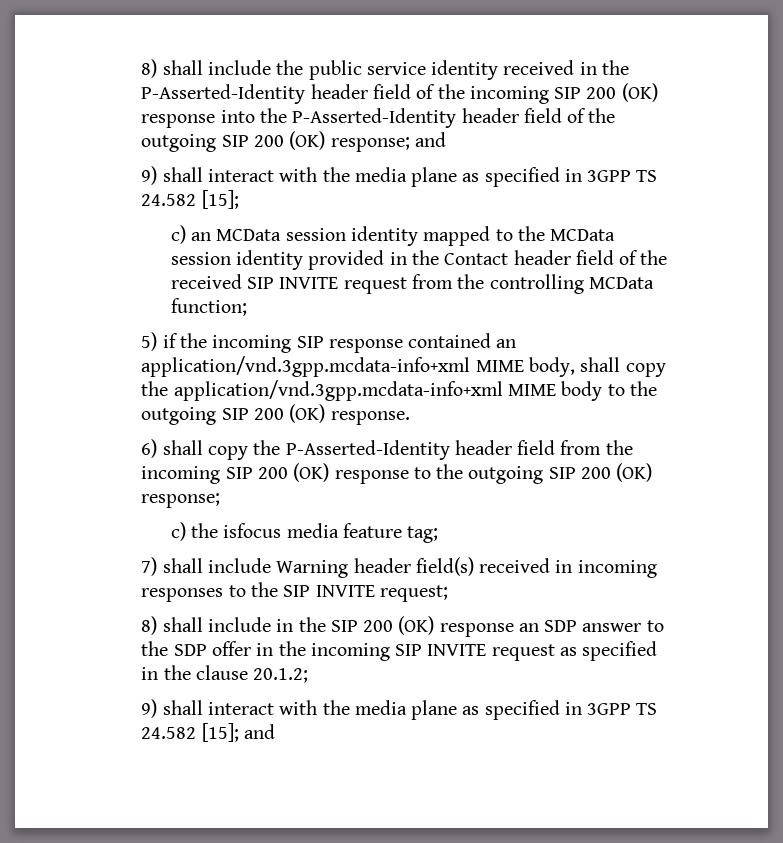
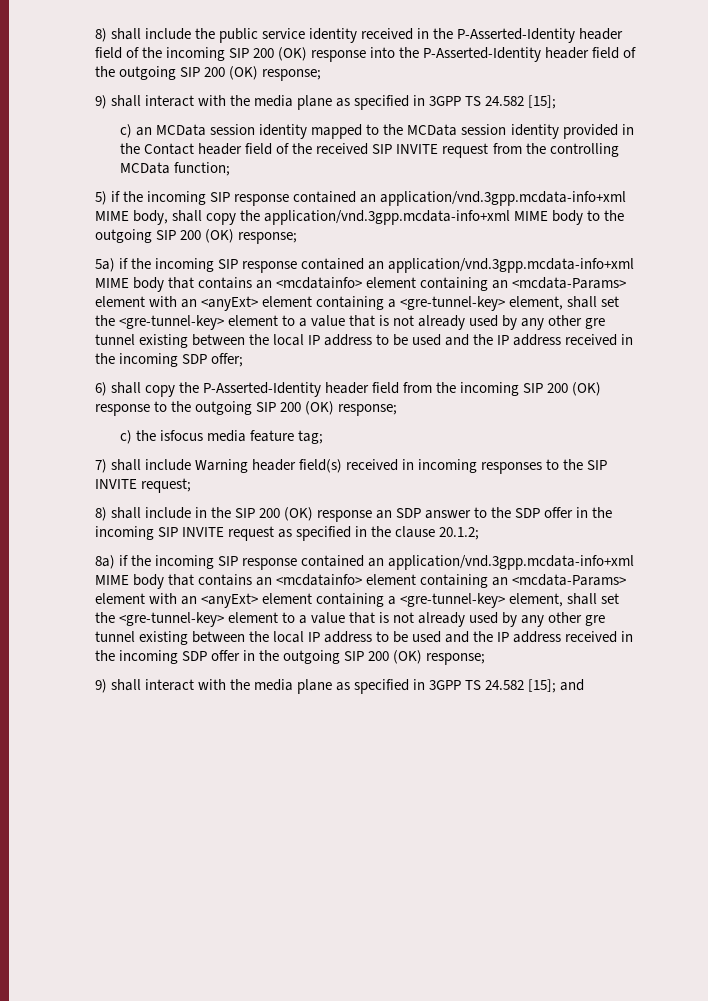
- 8) shall include the public service identity received in the P-Asserted-Identity header field of the incoming SIP 200 (OK) response into the P-Asserted-Identity header field of the outgoing SIP 200 (OK) response; and
+ 8) shall include the public service identity received in the P-Asserted-Identity header field of the incoming SIP 200 (OK) response into the P-Asserted-Identity header field of the outgoing SIP 200 (OK) response;
- 5) if the incoming SIP response contained an application/vnd.3gpp.mcdata-info+xml MIME body, shall copy the application/vnd.3gpp.mcdata-info+xml MIME body to the outgoing SIP 200 (OK) response.
+ 5) if the incoming SIP response contained an application/vnd.3gpp.mcdata-info+xml MIME body, shall copy the application/vnd.3gpp.mcdata-info+xml MIME body to the outgoing SIP 200 (OK) response;
+ 5a) if the incoming SIP response contained an application/vnd.3gpp.mcdata-info+xml MIME body that contains an <mcdatainfo> element containing an <mcdata-Params> element with an <anyExt> element containing a <gre-tunnel-key> element, shall set the <gre-tunnel-key> element to a value that is not already used by any other gre tunnel existing between the local IP address to be used and the IP address received in the incoming SDP offer;
+ 8a) if the incoming SIP response contained an application/vnd.3gpp.mcdata-info+xml MIME body that contains an <mcdatainfo> element containing an <mcdata-Params> element with an <anyExt> element containing a <gre-tunnel-key> element, shall set the <gre-tunnel-key> element to a value that is not already used by any other gre tunnel existing between the local IP address to be used and the IP address received in the incoming SDP offer in the outgoing SIP 200 (OK) response;

